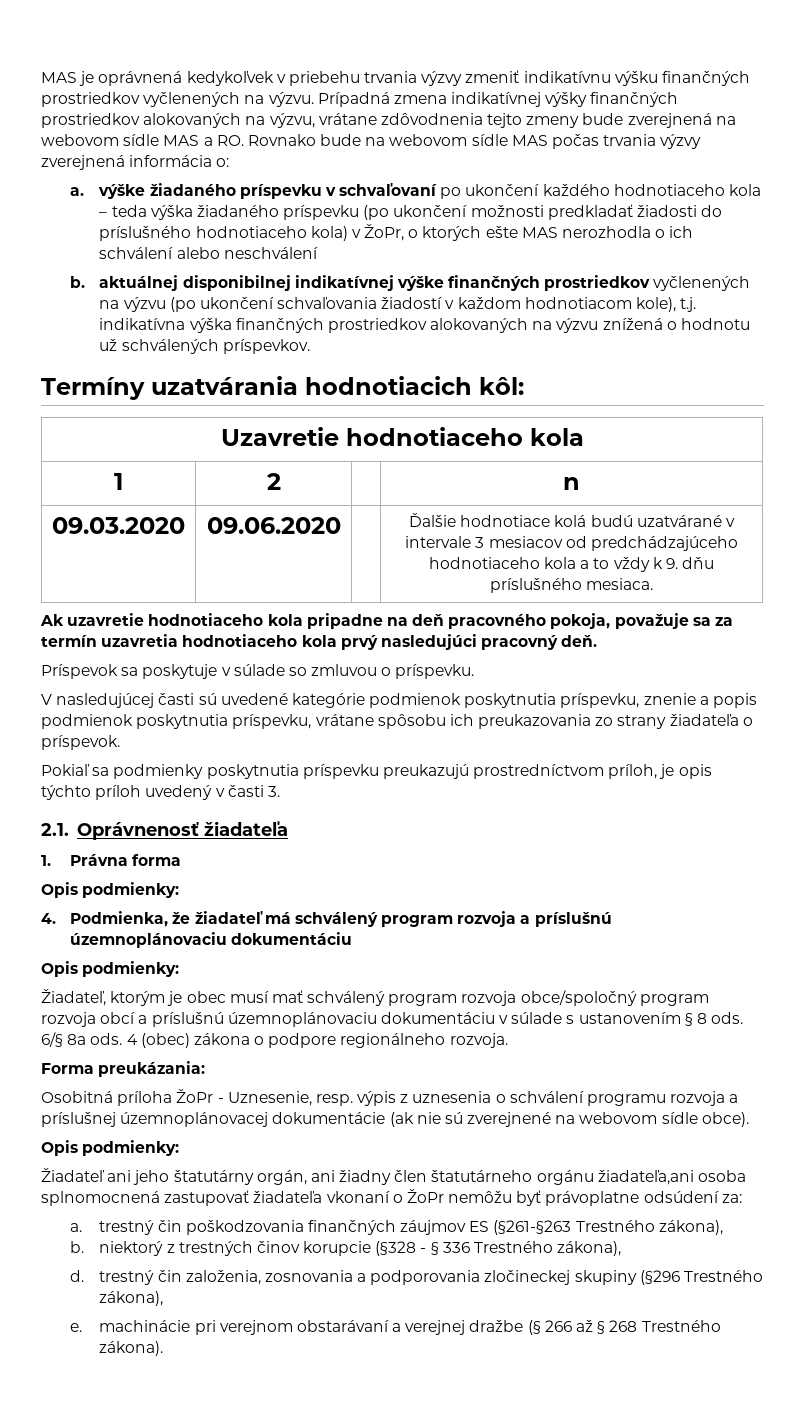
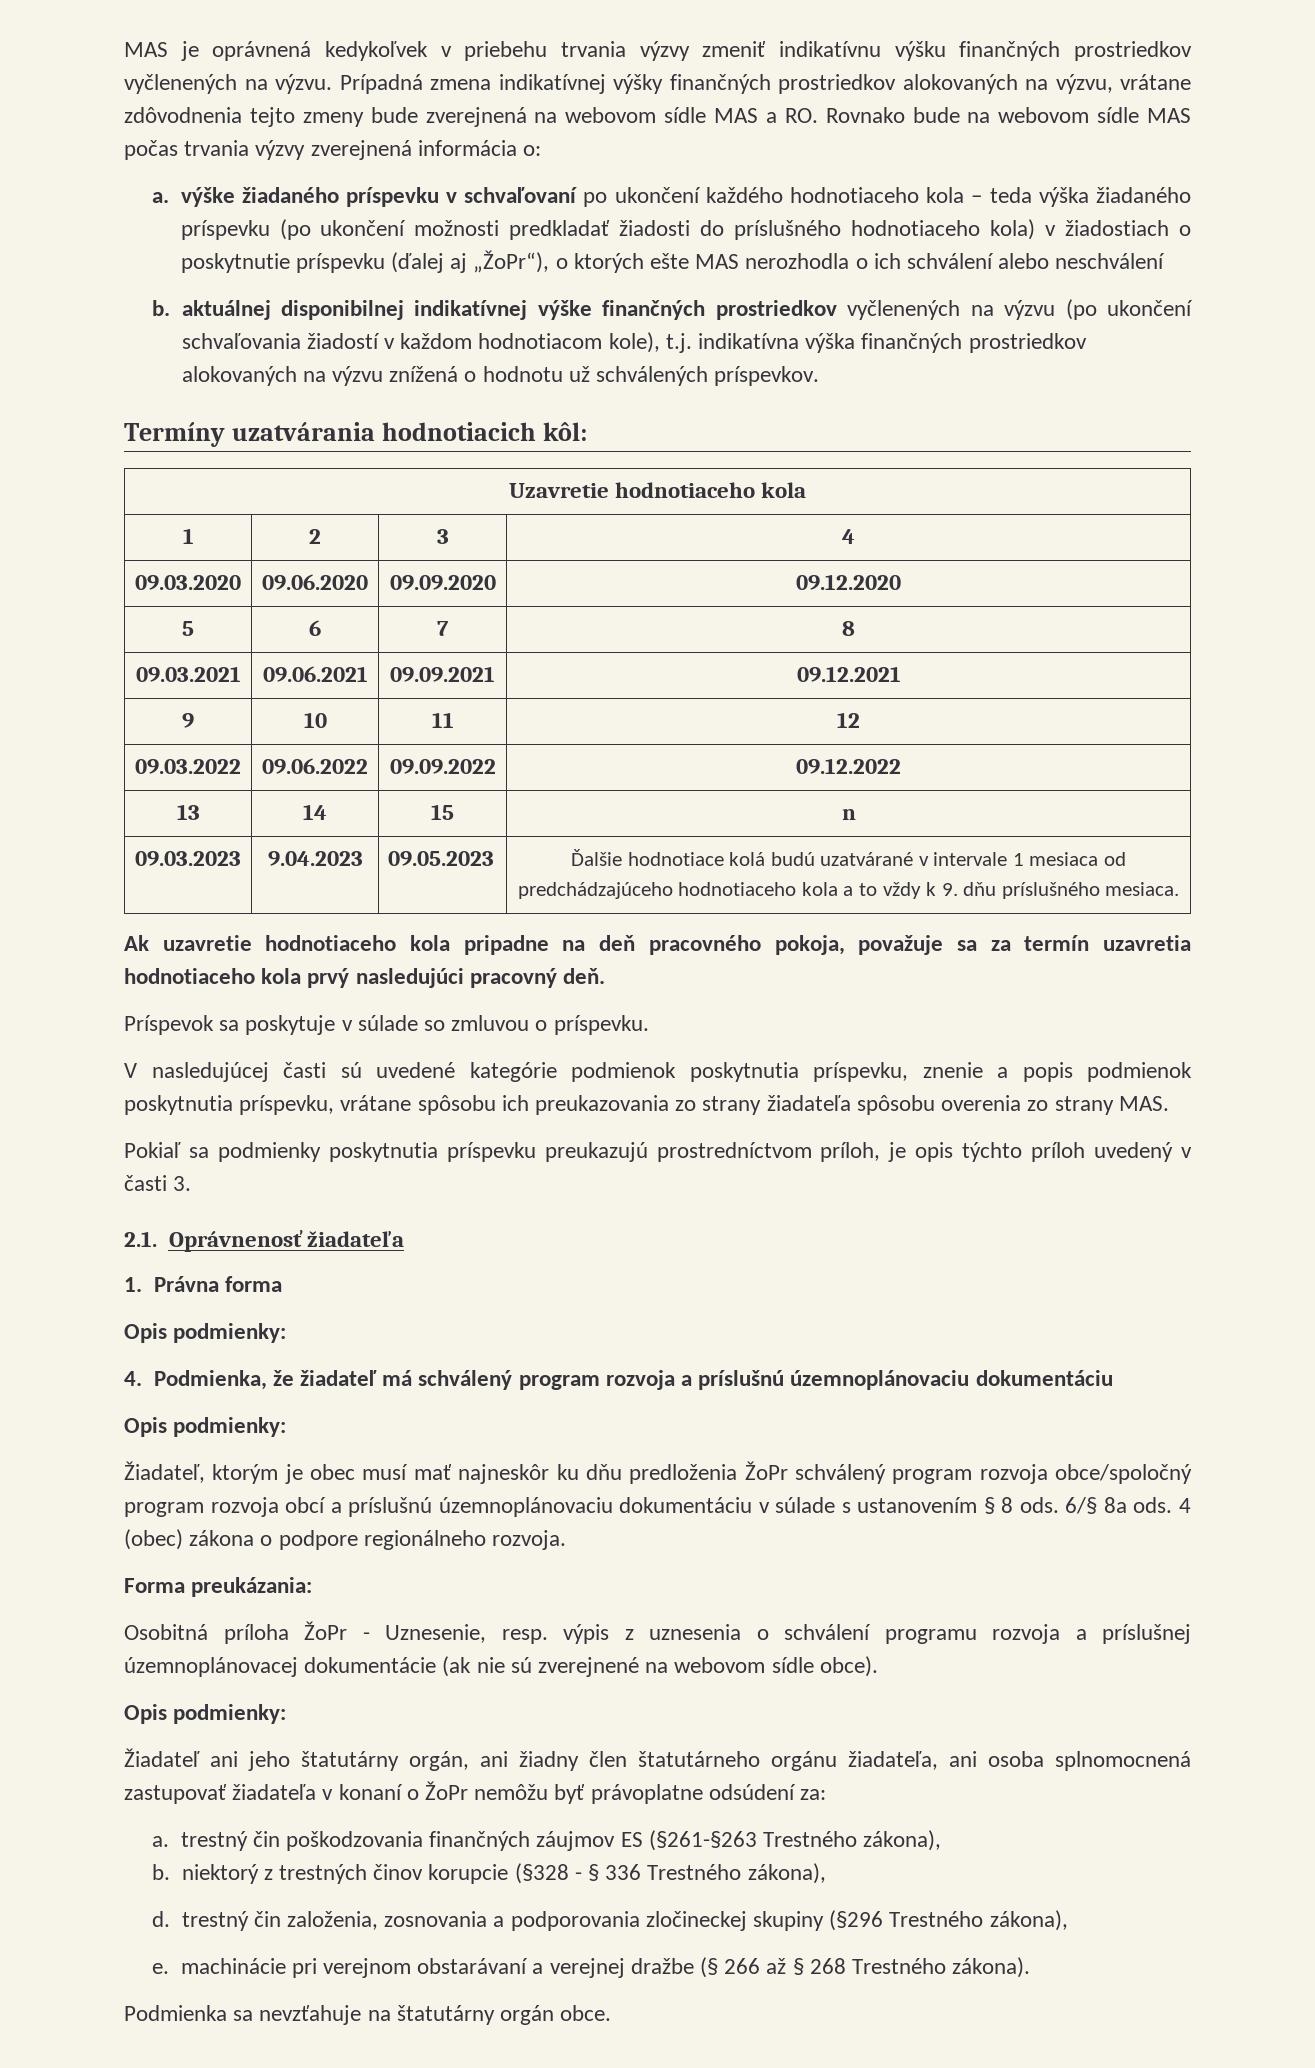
- a. výške žiadaného príspevku v schvaľovaní po ukončení každého hodnotiaceho kola – teda výška žiadaného príspevku (po ukončení možnosti predkladať žiadosti do príslušného hodnotiaceho kola) v ŽoPr, o ktorých ešte MAS nerozhodla o ich schválení alebo neschválení
+ a. výške žiadaného príspevku v schvaľovaní po ukončení každého hodnotiaceho kola – teda výška žiadaného príspevku (po ukončení možnosti predkladať žiadosti do príslušného hodnotiaceho kola) v žiadostiach o poskytnutie príspevku (ďalej aj „ŽoPr“), o ktorých ešte MAS nerozhodla o ich schválení alebo neschválení
- 1 | 2 | | n
+ 1 | 2 | 3 | 4
- 09.03.2020 | 09.06.2020 | | Ďalšie hodnotiace kolá budú uzatvárané v intervale 3 mesiacov od predchádzajúceho hodnotiaceho kola a to vždy k 9. dňu príslušného mesiaca.
+ 09.03.2020 | 09.06.2020 | 09.09.2020 | 09.12.2020
+ 5 | 6 | 7 | 8
+ 09.03.2021 | 09.06.2021 | 09.09.2021 | 09.12.2021
+ 9 | 10 | 11 | 12
+ 09.03.2022 | 09.06.2022 | 09.09.2022 | 09.12.2022
+ 13 | 14 | 15 | n
+ 09.03.2023 | 9.04.2023 | 09.05.2023 | Ďalšie hodnotiace kolá budú uzatvárané v intervale 1 mesiaca od predchádzajúceho hodnotiaceho kola a to vždy k 9. dňu príslušného mesiaca.
- V nasledujúcej časti sú uvedené kategórie podmienok poskytnutia príspevku, znenie a popis podmienok poskytnutia príspevku, vrátane spôsobu ich preukazovania zo strany žiadateľa o príspevok.
+ V nasledujúcej časti sú uvedené kategórie podmienok poskytnutia príspevku, znenie a popis podmienok poskytnutia príspevku, vrátane spôsobu ich preukazovania zo strany žiadateľa spôsobu overenia zo strany MAS.
- Žiadateľ, ktorým je obec musí mať schválený program rozvoja obce/spoločný program rozvoja obcí a príslušnú územnoplánovaciu dokumentáciu v súlade s ustanovením § 8 ods.
+ Žiadateľ, ktorým je obec musí mať najneskôr ku dňu predloženia ŽoPr schválený program rozvoja obce/spoločný program rozvoja obcí a príslušnú územnoplánovaciu dokumentáciu v súlade s ustanovením § 8 ods.
- Žiadateľ ani jeho štatutárny orgán, ani žiadny člen štatutárneho orgánu žiadateľa,ani osoba splnomocnená zastupovať žiadateľa vkonaní o ŽoPr nemôžu byť právoplatne odsúdení za:
+ Žiadateľ ani jeho štatutárny orgán, ani žiadny člen štatutárneho orgánu žiadateľa, ani osoba splnomocnená zastupovať žiadateľa v konaní o ŽoPr nemôžu byť právoplatne odsúdení za:
+ Podmienka sa nevzťahuje na štatutárny orgán obce.

